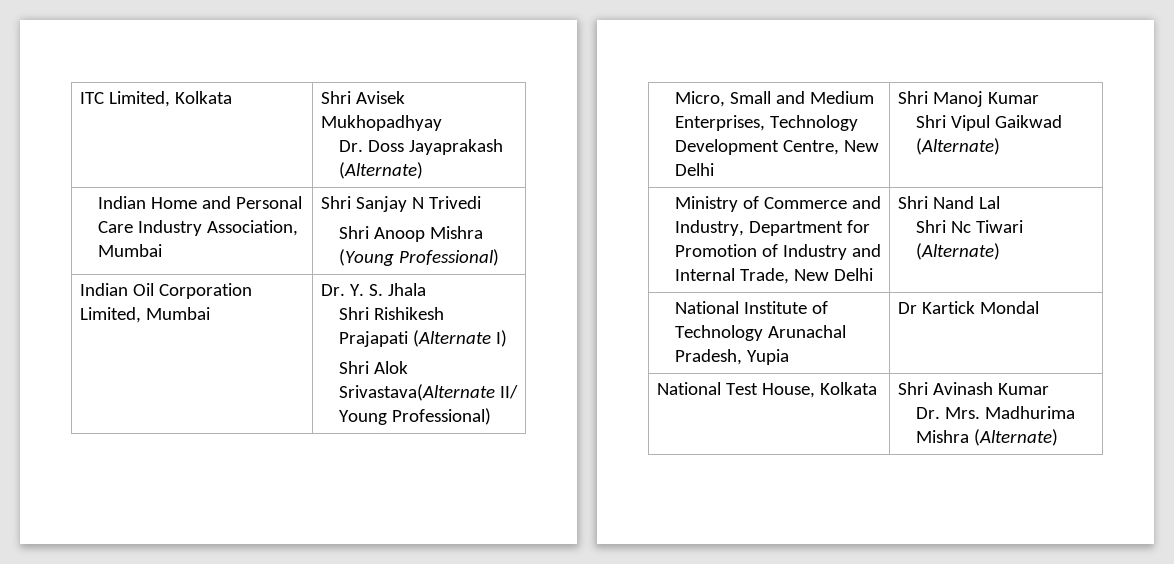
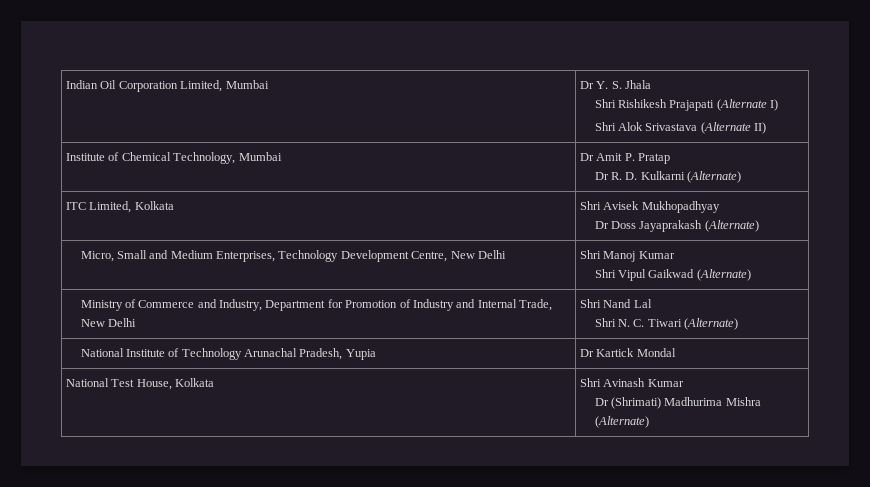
- ITC Limited, Kolkata | Shri Avisek Mukhopadhyay
- Dr. Doss Jayaprakash (Alternate)
- Indian Home and Personal Care Industry Association, Mumbai | Shri Sanjay N Trivedi
- Shri Anoop Mishra (Young Professional)
- Indian Oil Corporation Limited, Mumbai | Dr. Y. S. Jhala
+ Indian Oil Corporation Limited, Mumbai | Dr Y. S. Jhala
  Shri Rishikesh Prajapati (Alternate I)
- Shri Alok Srivastava(Alternate II/ Young Professional)
+ Shri Alok Srivastava (Alternate II)
+ Institute of Chemical Technology, Mumbai | Dr Amit P. Pratap
+ Dr R. D. Kulkarni (Alternate)
+ ITC Limited, Kolkata | Shri Avisek Mukhopadhyay
+ Dr Doss Jayaprakash (Alternate)
  Ministry of Commerce and Industry, Department for Promotion of Industry and Internal Trade, New Delhi | Shri Nand Lal
- Shri Nc Tiwari (Alternate)
+ Shri N. C. Tiwari (Alternate)
  National Test House, Kolkata | Shri Avinash Kumar
- Dr. Mrs. Madhurima Mishra (Alternate)
+ Dr (Shrimati) Madhurima Mishra (Alternate)

